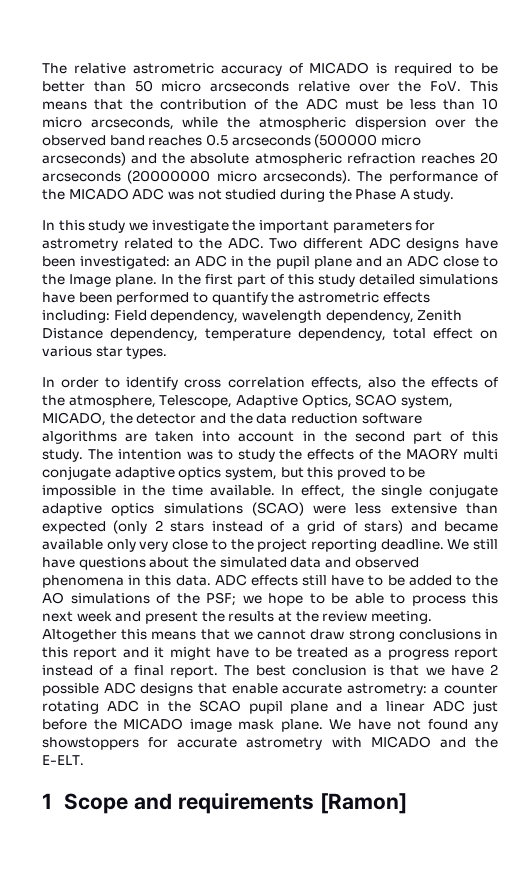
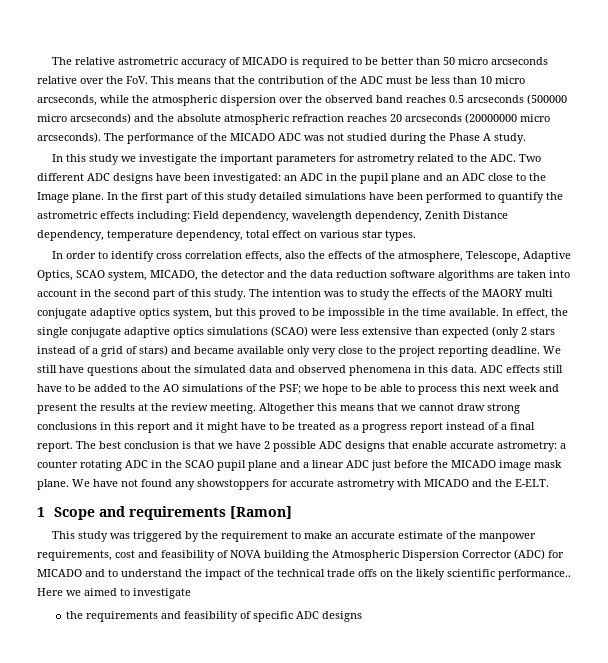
+ This study was triggered by the requirement to make an accurate estimate of the manpower requirements, cost and feasibility of NOVA building the Atmospheric Dispersion Corrector (ADC) for MICADO and to understand the impact of the technical trade offs on the likely scientific performance.. Here we aimed to investigate
+ the requirements and feasibility of specific ADC designs

